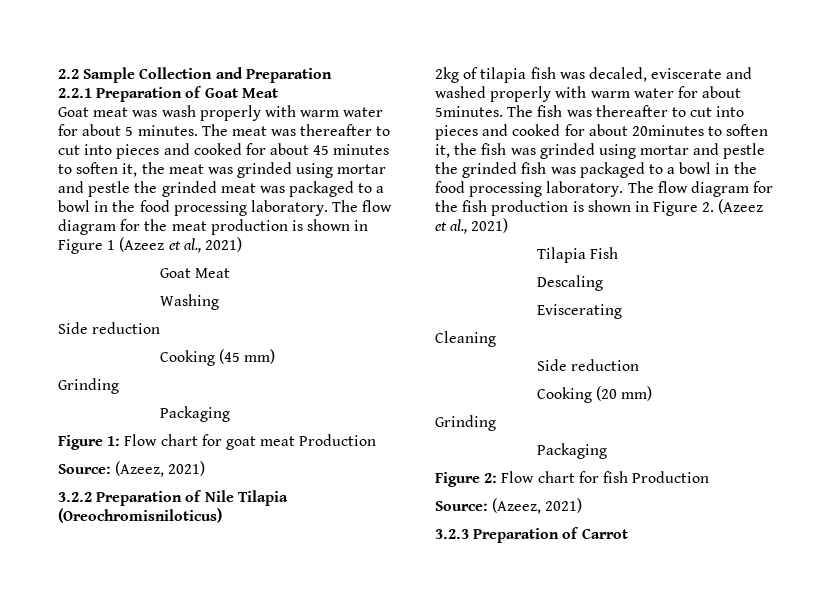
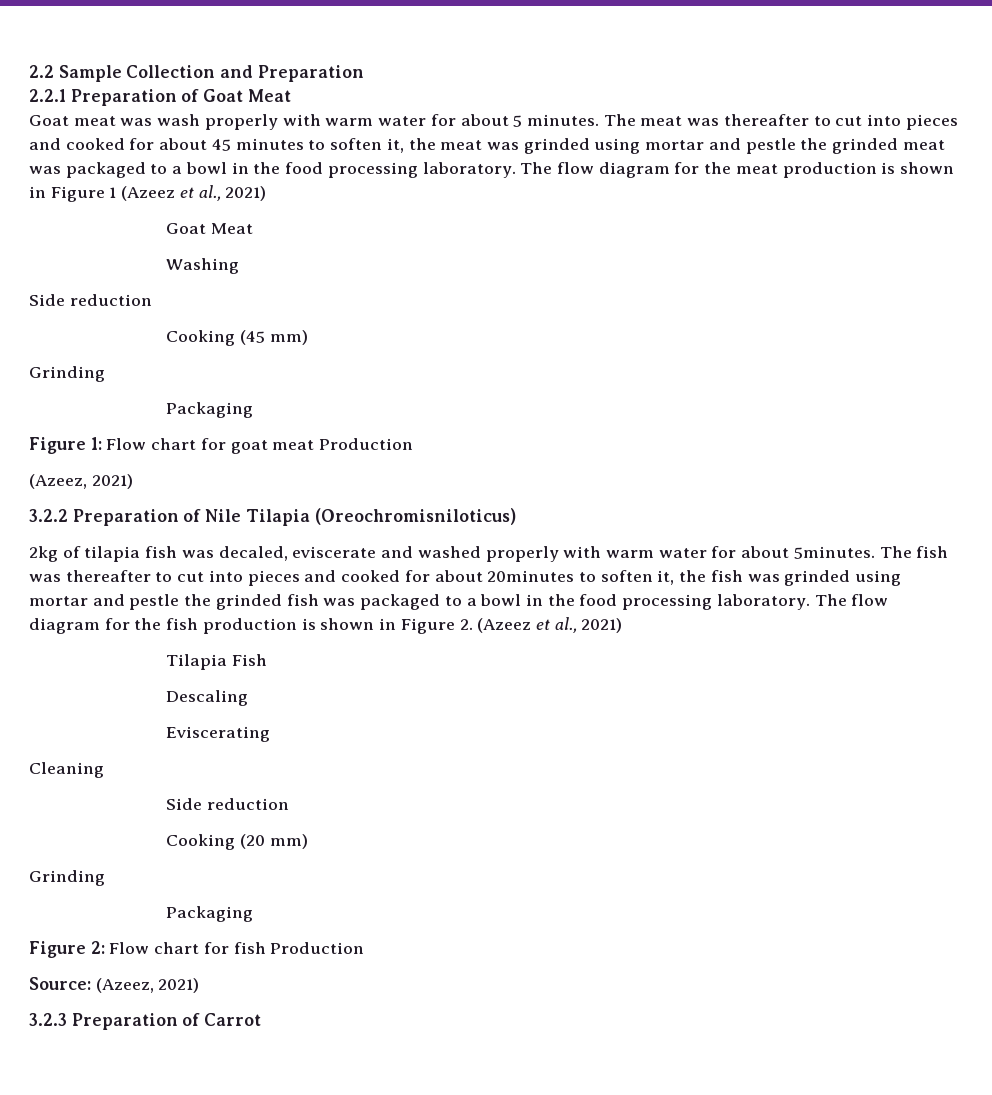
  Figure 1: Flow chart for goat meat Production
- Source: (Azeez, 2021)
+ (Azeez, 2021)

